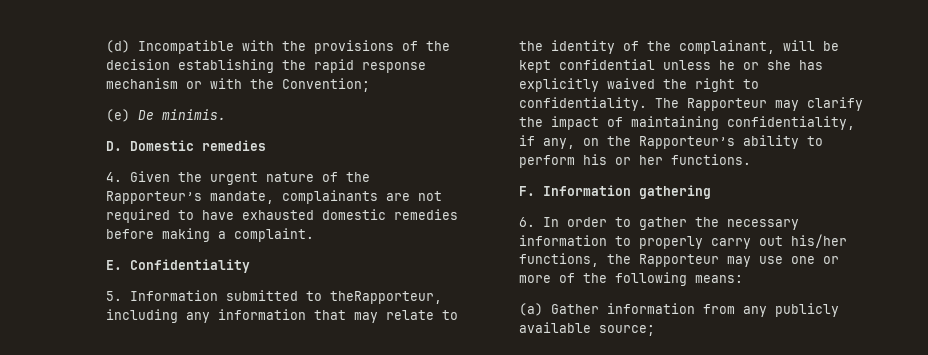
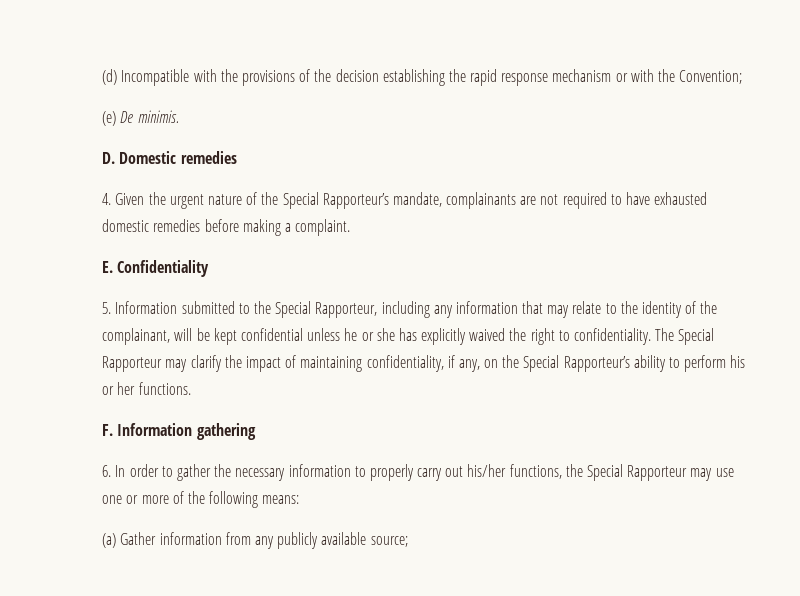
- 4. Given the urgent nature of the Rapporteur’s mandate, complainants are not required to have exhausted domestic remedies before making a complaint.
+ 4. Given the urgent nature of the Special Rapporteur’s mandate, complainants are not required to have exhausted domestic remedies before making a complaint.
- 5. Information submitted to theRapporteur, including any information that may relate to the identity of the complainant, will be kept confidential unless he or she has explicitly waived the right to confidentiality.
+ 5. Information submitted to the Special Rapporteur, including any information that may relate to the identity of the complainant, will be kept confidential unless he or she has explicitly waived the right to confidentiality.
- The Rapporteur may clarify the impact of maintaining confidentiality, if any, on the Rapporteur’s ability to perform his or her functions.
+ The Special Rapporteur may clarify the impact of maintaining confidentiality, if any, on the Special Rapporteur’s ability to perform his or her functions.
- 6. In order to gather the necessary information to properly carry out his/her functions, the Rapporteur may use one or more of the following means:
+ 6. In order to gather the necessary information to properly carry out his/her functions, the Special Rapporteur may use one or more of the following means:

